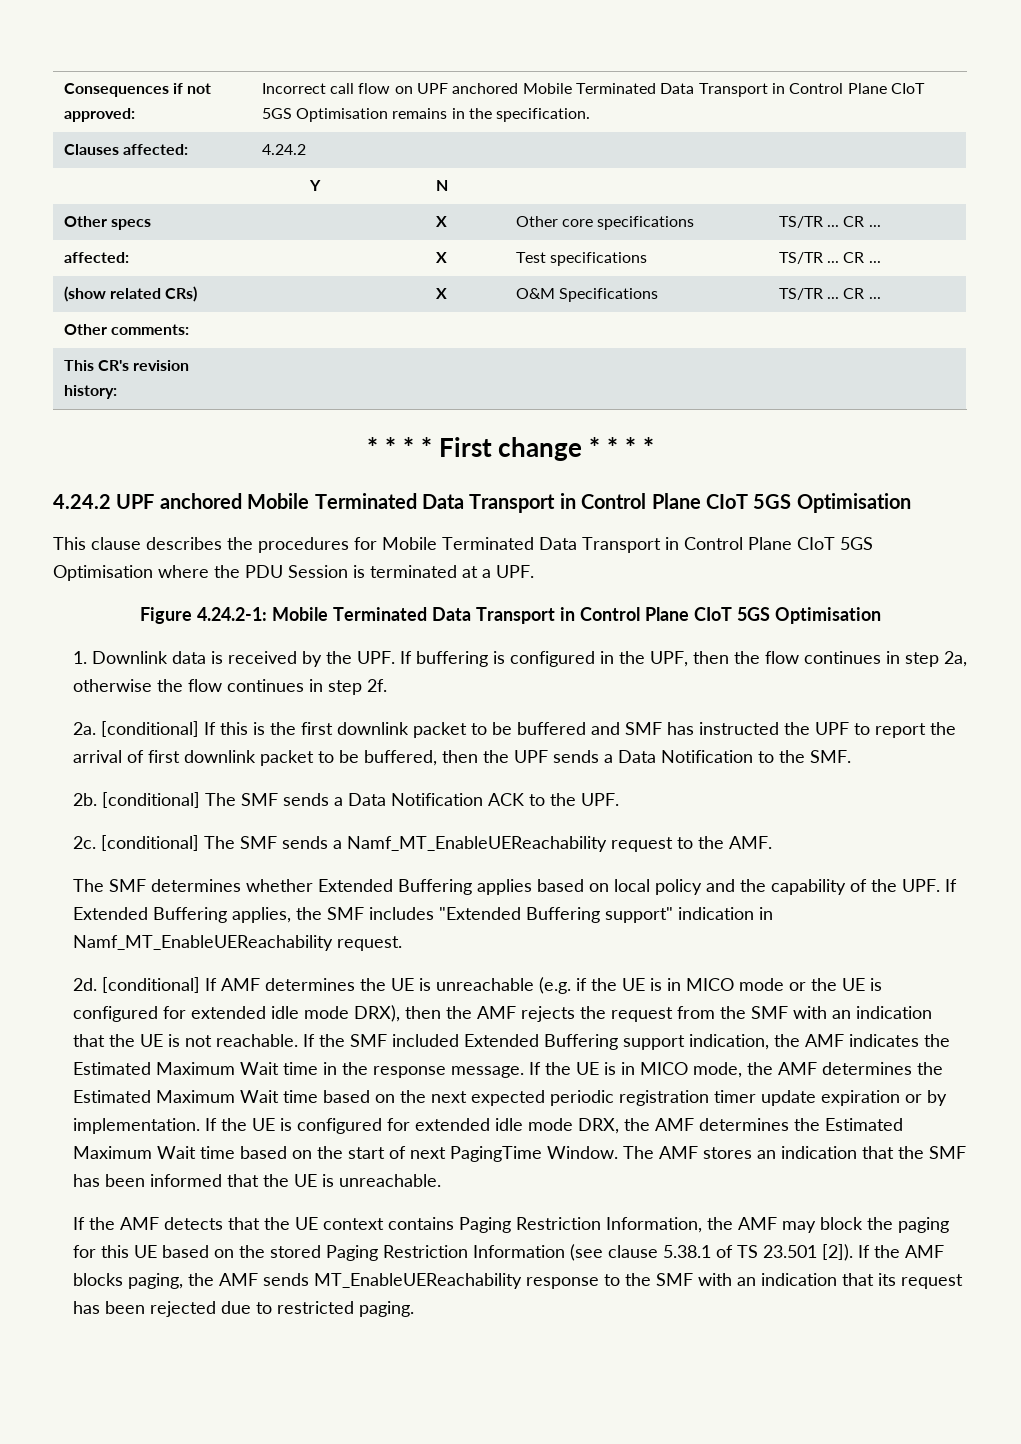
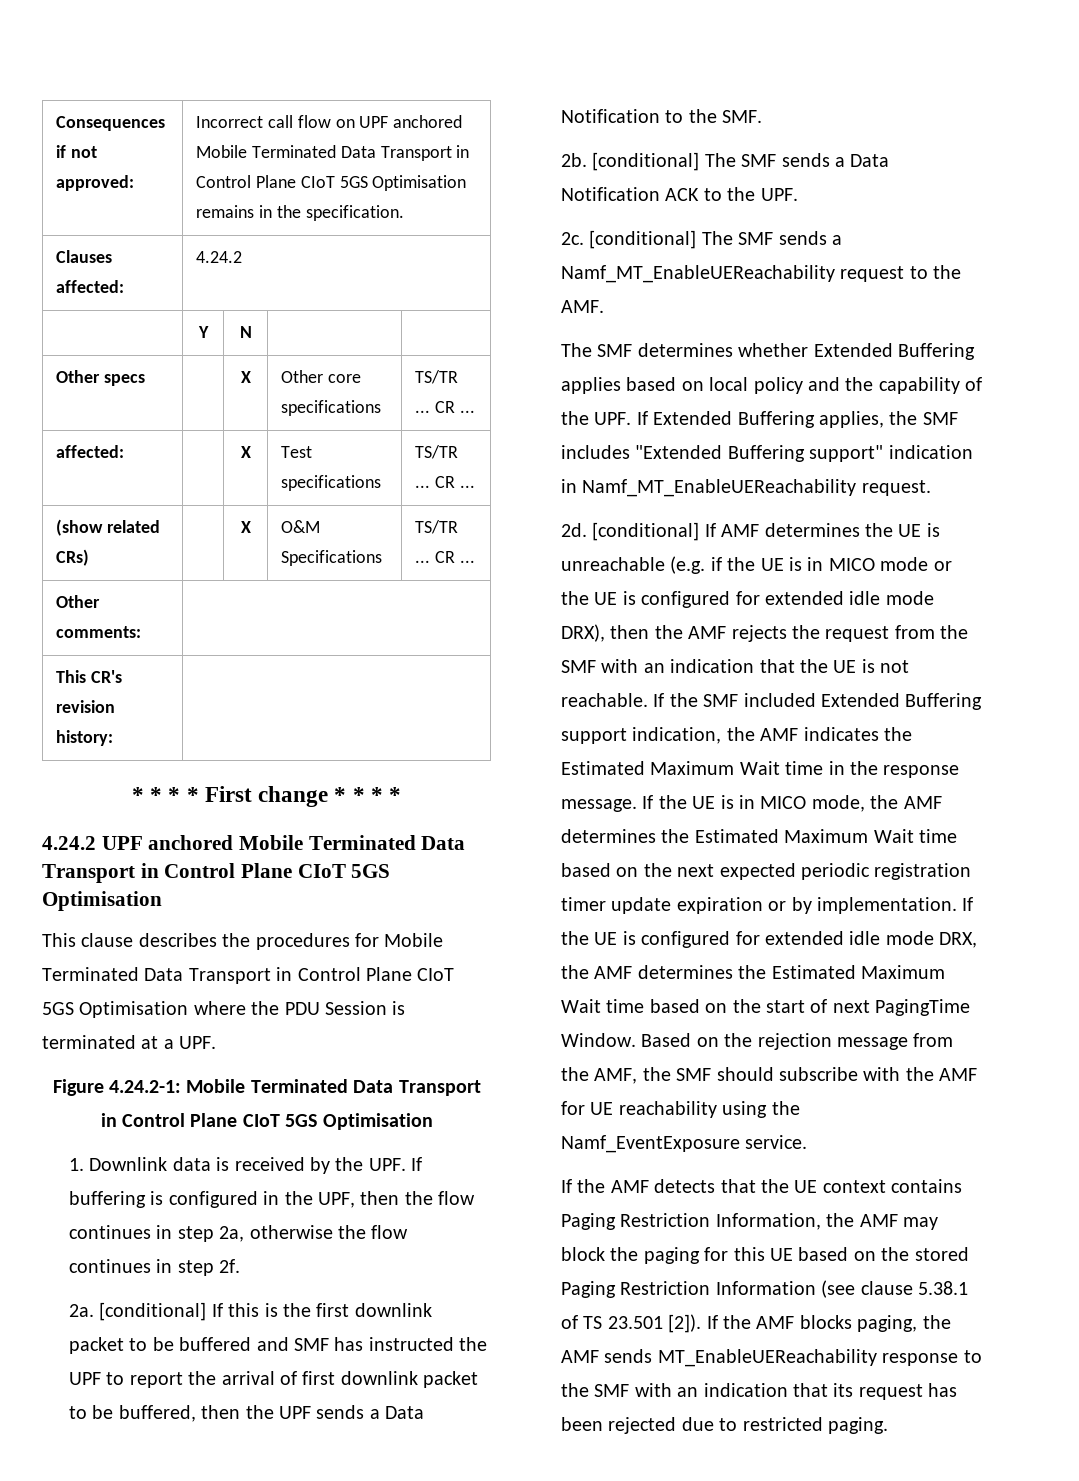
- The AMF stores an indication that the SMF has been informed that the UE is unreachable.
+ Based on the rejection message from the AMF, the SMF should subscribe with the AMF for UE reachability using the Namf_EventExposure service.

